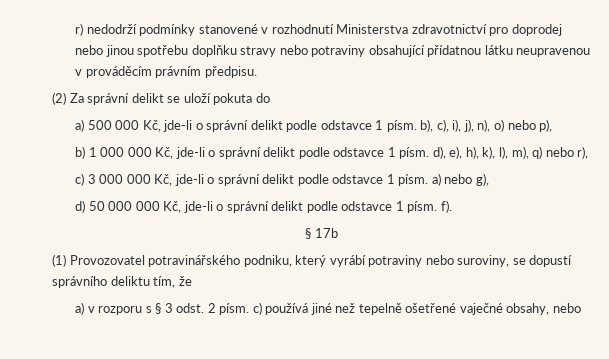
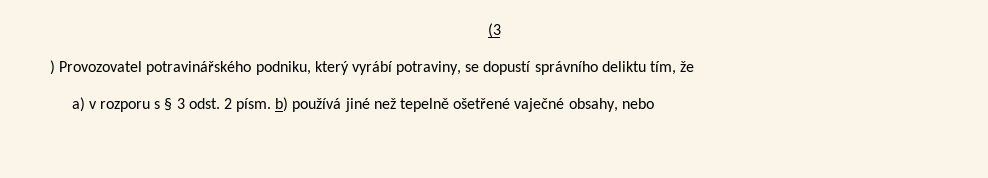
- r) nedodrží podmínky stanovené v rozhodnutí Ministerstva zdravotnictví pro doprodej nebo jinou spotřebu doplňku stravy nebo potraviny obsahující přídatnou látku neupravenou v prováděcím právním předpisu.
- (2) Za správní delikt se uloží pokuta do
- a) 500 000 Kč, jde-li o správní delikt podle odstavce 1 písm. b), c), i), j), n), o) nebo p),
- b) 1 000 000 Kč, jde-li o správní delikt podle odstavce 1 písm. d), e), h), k), l), m), q) nebo r),
- c) 3 000 000 Kč, jde-li o správní delikt podle odstavce 1 písm. a) nebo g),
- d) 50 000 000 Kč, jde-li o správní delikt podle odstavce 1 písm. f).
- § 17b
- (1) Provozovatel potravinářského podniku, který vyrábí potraviny nebo suroviny, se dopustí správního deliktu tím, že
+ (3
+ ) Provozovatel potravinářského podniku, který vyrábí potraviny, se dopustí správního deliktu tím, že
- a) v rozporu s § 3 odst. 2 písm. c) používá jiné než tepelně ošetřené vaječné obsahy, nebo
+ a) v rozporu s § 3 odst. 2 písm. b) používá jiné než tepelně ošetřené vaječné obsahy, nebo

